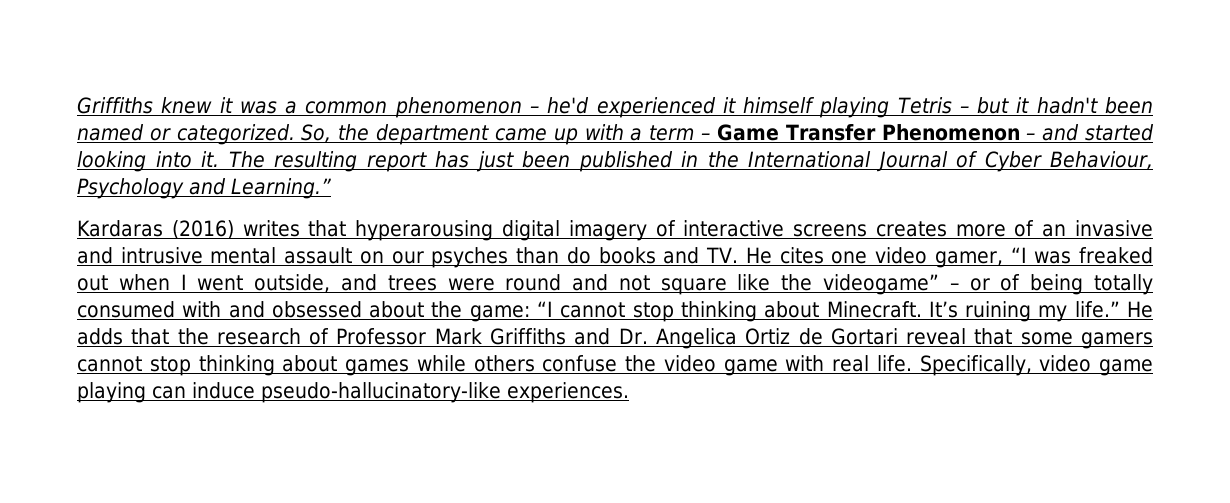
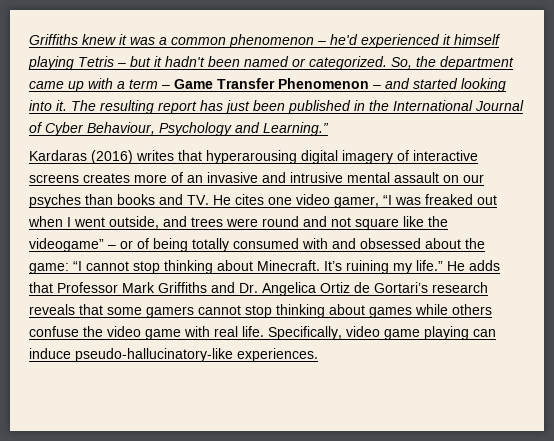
- Kardaras (2016) writes that hyperarousing digital imagery of interactive screens creates more of an invasive and intrusive mental assault on our psyches than do books and TV. He cites one video gamer, “I was freaked out when I went outside, and trees were round and not square like the videogame” – or of being totally consumed with and obsessed about the game:
+ Kardaras (2016) writes that hyperarousing digital imagery of interactive screens creates more of an invasive and intrusive mental assault on our psyches than books and TV. He cites one video gamer, “I was freaked out when I went outside, and trees were round and not square like the videogame” – or of being totally consumed with and obsessed about the game:
- He adds that the research of Professor Mark Griffiths and Dr. Angelica Ortiz de Gortari reveal that some gamers cannot stop thinking about games while others confuse the video game with real life.
+ He adds that Professor Mark Griffiths and Dr. Angelica Ortiz de Gortari’s research reveals that some gamers cannot stop thinking about games while others confuse the video game with real life.

